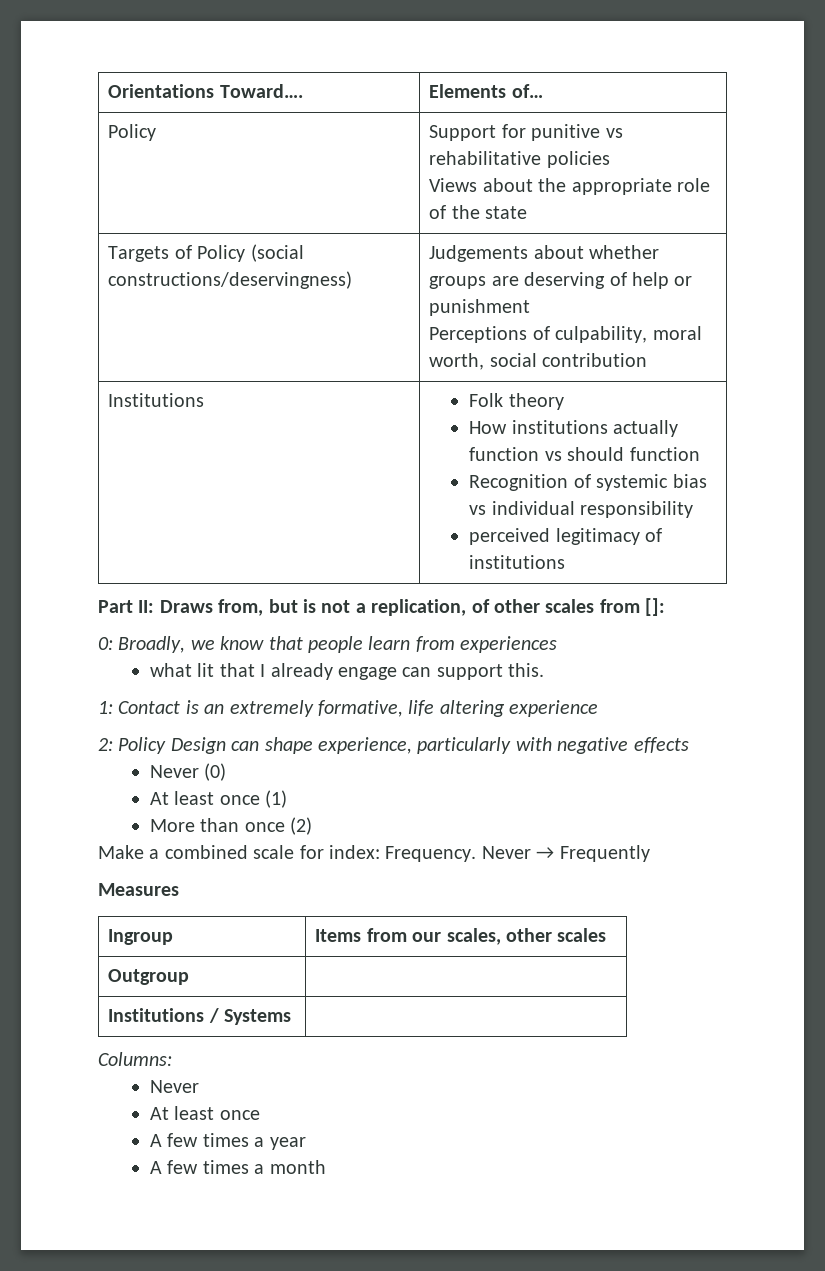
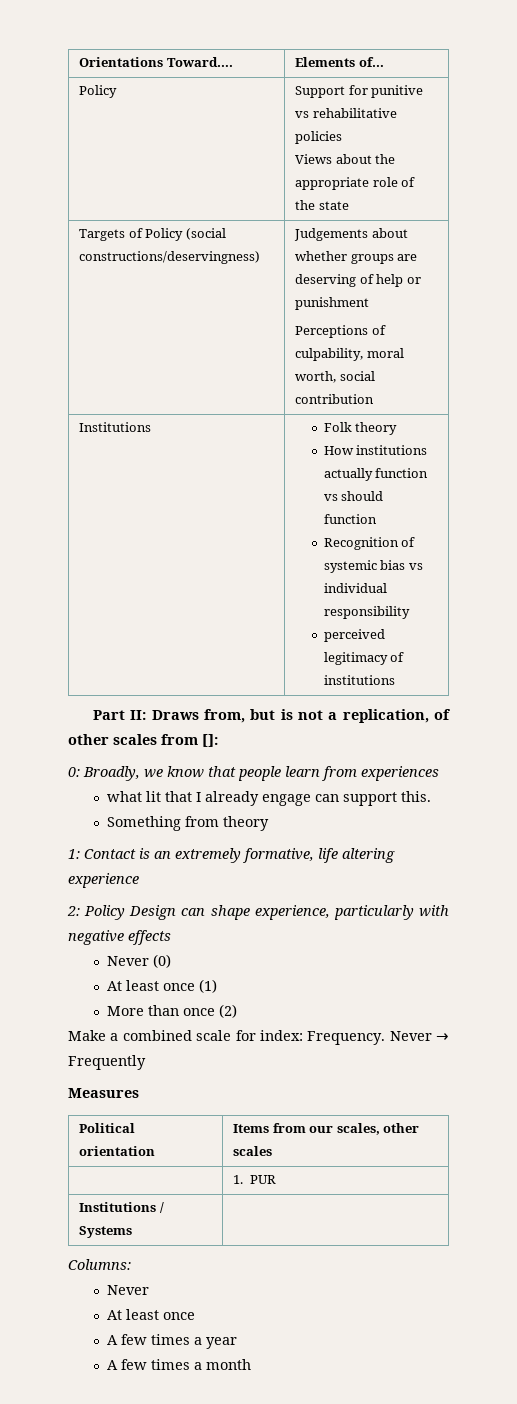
+ Something from theory
- Ingroup | Items from our scales, other scales
+ Political orientation | Items from our scales, other scales
- Outgroup |
+ | 1. PUR

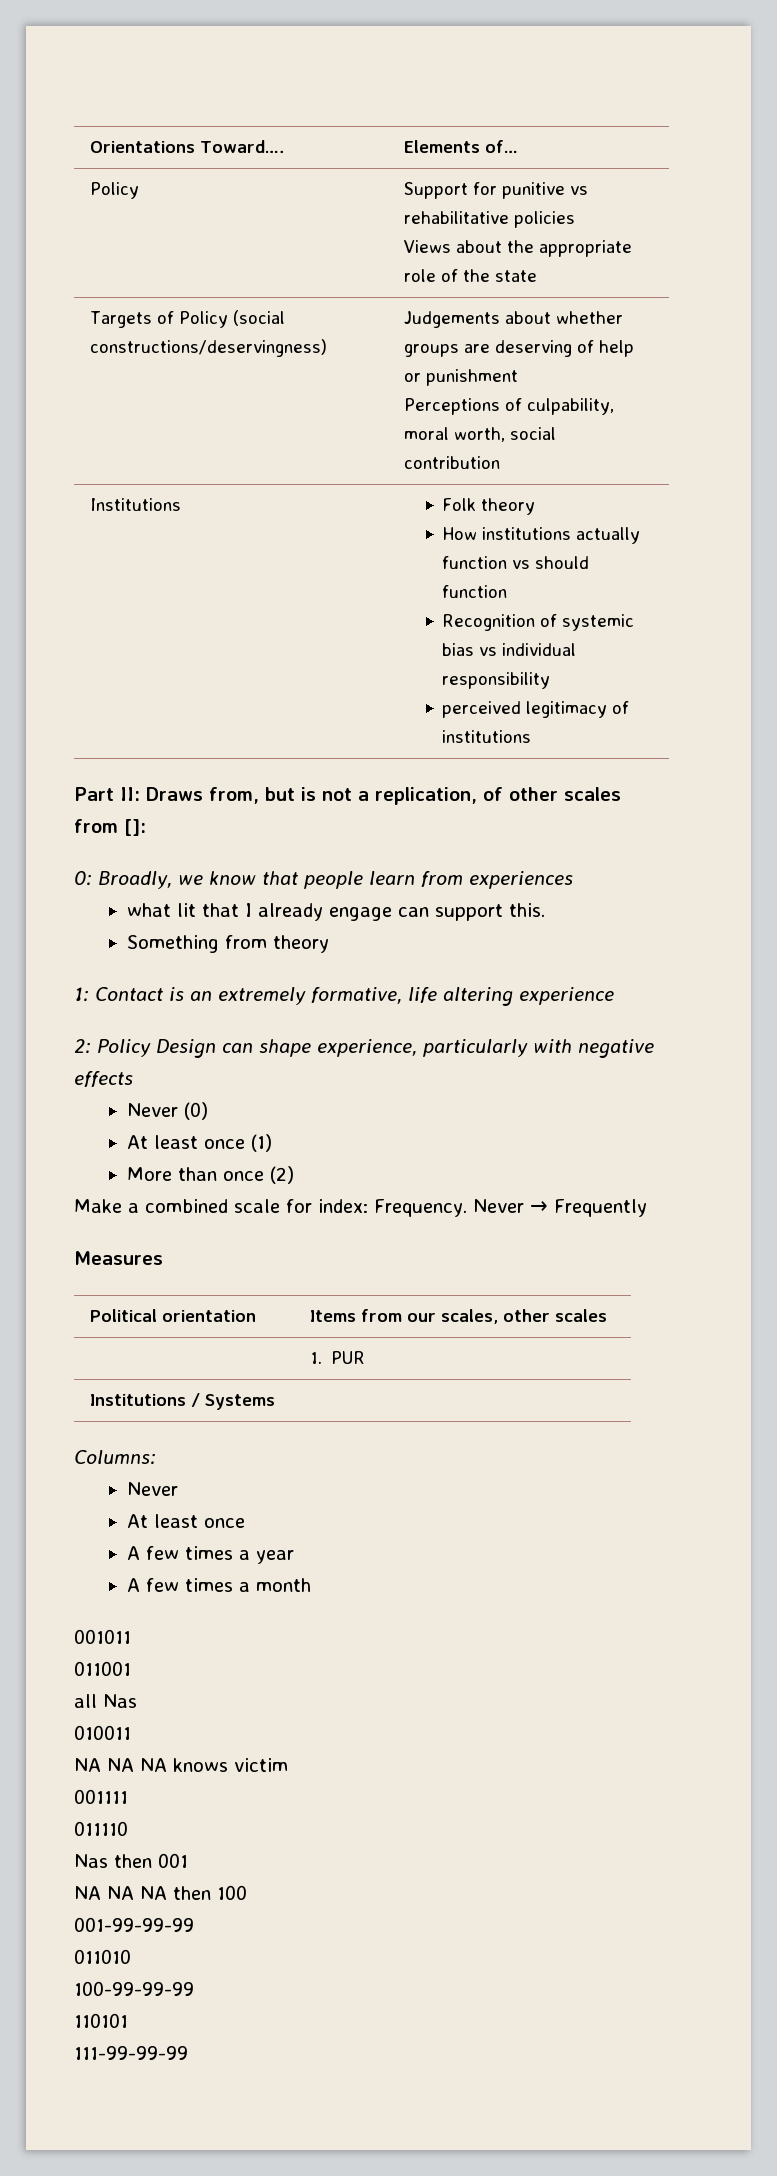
+ 001011
+ 011001
+ all Nas
+ 010011
+ NA NA NA knows victim
+ 001111
+ 011110
+ Nas then 001
+ NA NA NA then 100
+ 001-99-99-99
+ 011010
+ 100-99-99-99
+ 110101
+ 111-99-99-99

